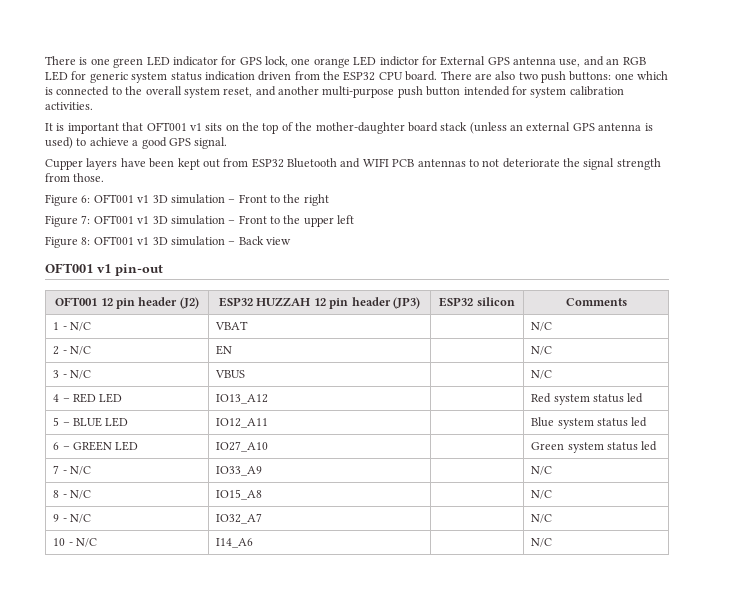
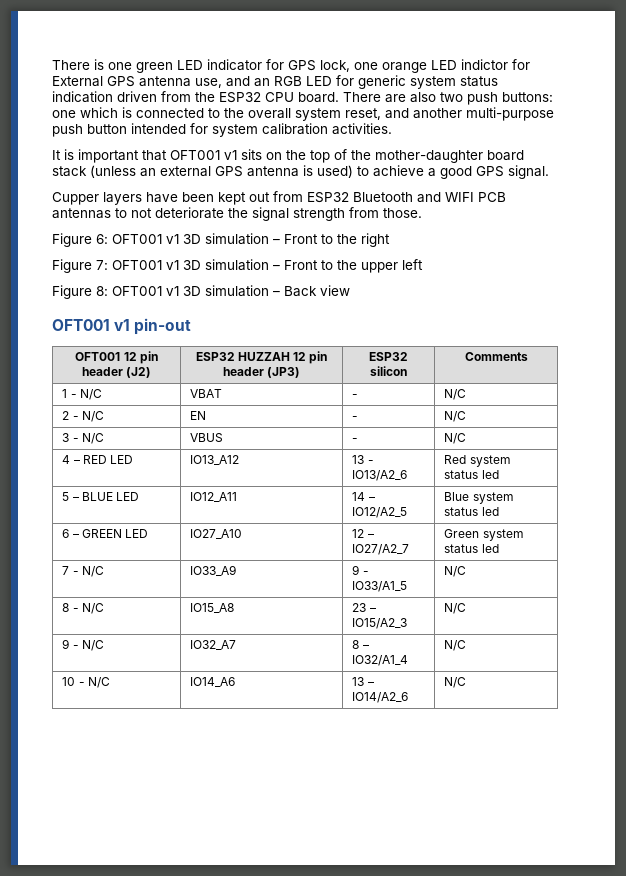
- 1 - N/C | VBAT | | N/C
+ 1 - N/C | VBAT | - | N/C
- 2 - N/C | EN | | N/C
+ 2 - N/C | EN | - | N/C
- 3 - N/C | VBUS | | N/C
+ 3 - N/C | VBUS | - | N/C
- 4 – RED LED | IO13_A12 | | Red system status led
+ 4 – RED LED | IO13_A12 | 13 - IO13/A2_6 | Red system status led
- 5 – BLUE LED | IO12_A11 | | Blue system status led
+ 5 – BLUE LED | IO12_A11 | 14 – IO12/A2_5 | Blue system status led
- 6 – GREEN LED | IO27_A10 | | Green system status led
+ 6 – GREEN LED | IO27_A10 | 12 – IO27/A2_7 | Green system status led
- 7 - N/C | IO33_A9 | | N/C
+ 7 - N/C | IO33_A9 | 9 - IO33/A1_5 | N/C
- 8 - N/C | IO15_A8 | | N/C
+ 8 - N/C | IO15_A8 | 23 – IO15/A2_3 | N/C
- 9 - N/C | IO32_A7 | | N/C
+ 9 - N/C | IO32_A7 | 8 – IO32/A1_4 | N/C
- 10 - N/C | I14_A6 | | N/C
+ 10 - N/C | IO14_A6 | 13 – IO14/A2_6 | N/C

